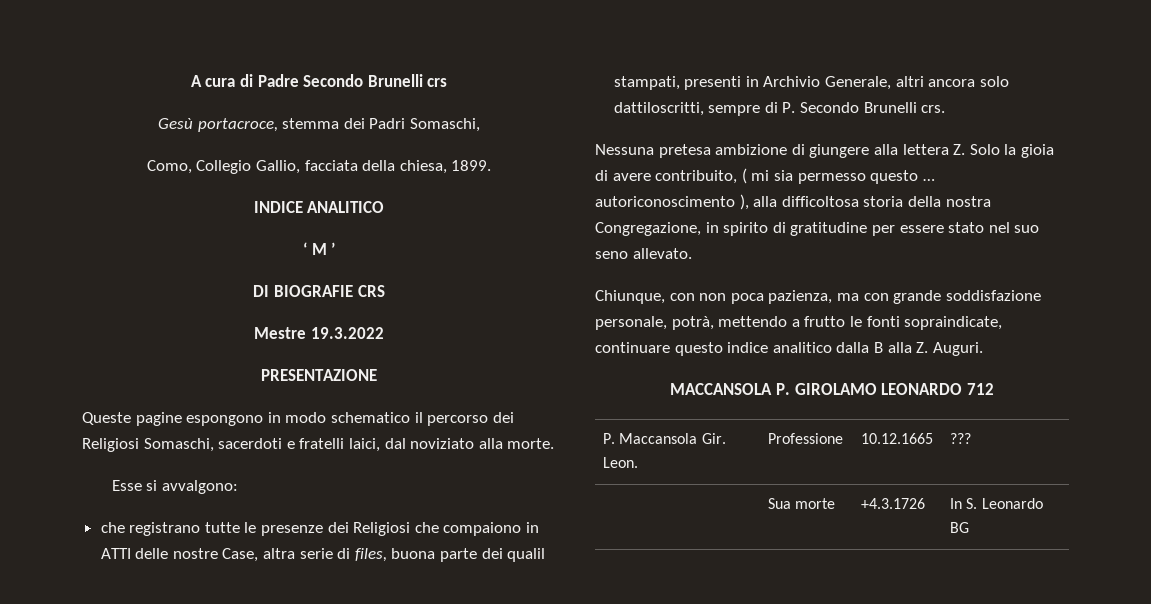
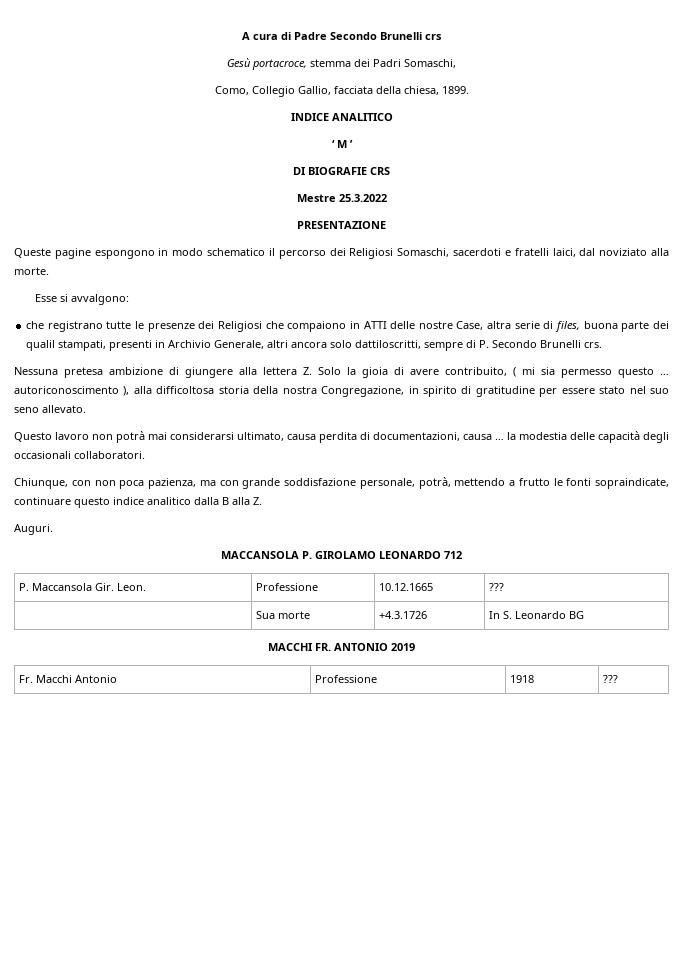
- Mestre 19.3.2022
+ Mestre 25.3.2022
+ Questo lavoro non potrà mai considerarsi ultimato, causa perdita di documentazioni, causa … la modestia delle capacità degli occasionali collaboratori.
- Chiunque, con non poca pazienza, ma con grande soddisfazione personale, potrà, mettendo a frutto le fonti sopraindicate, continuare questo indice analitico dalla B alla Z. Auguri.
+ Chiunque, con non poca pazienza, ma con grande soddisfazione personale, potrà, mettendo a frutto le fonti sopraindicate, continuare questo indice analitico dalla B alla Z.
+ Auguri.
+ MACCHI FR. ANTONIO 2019
+ Fr. Macchi Antonio | Professione | 1918 | ???

